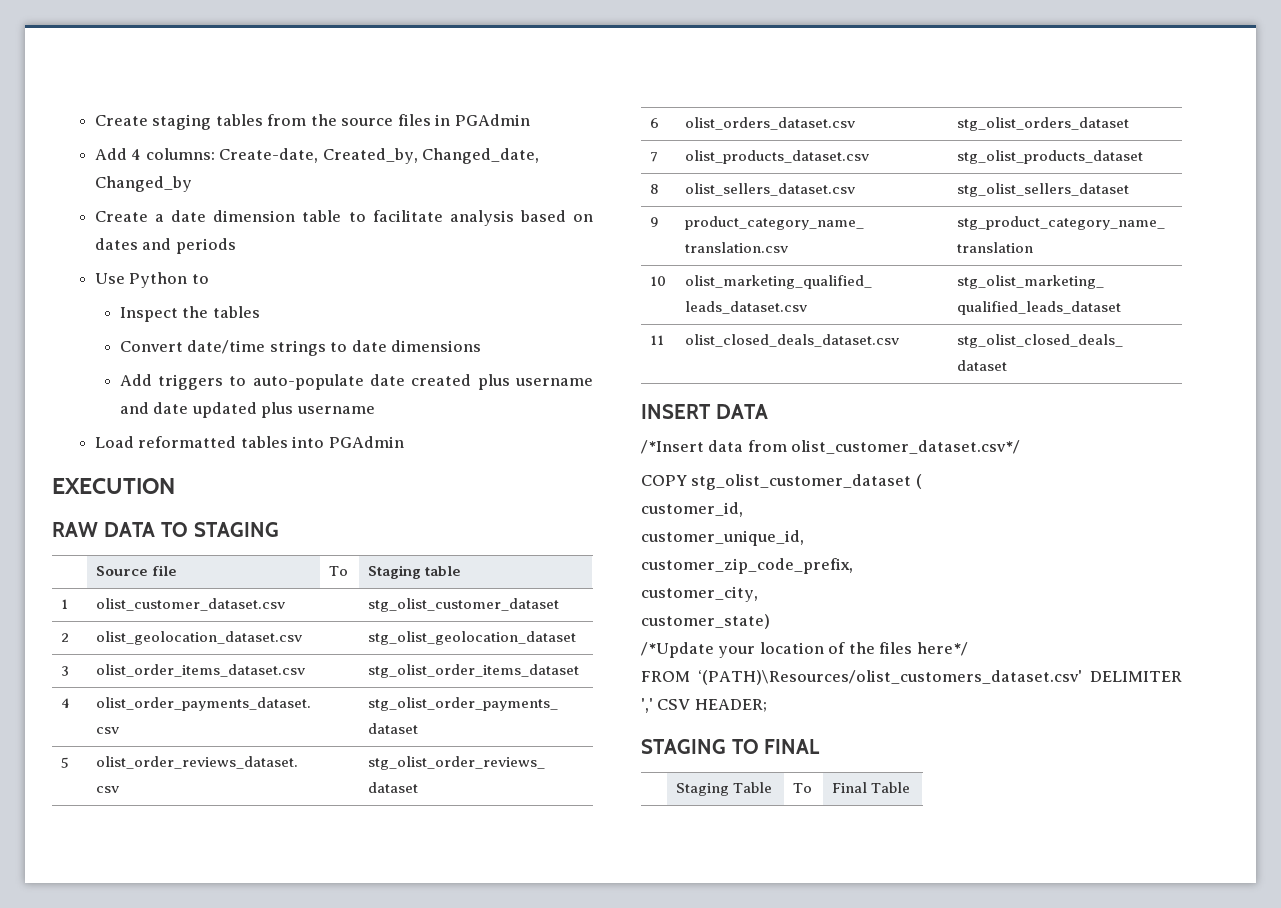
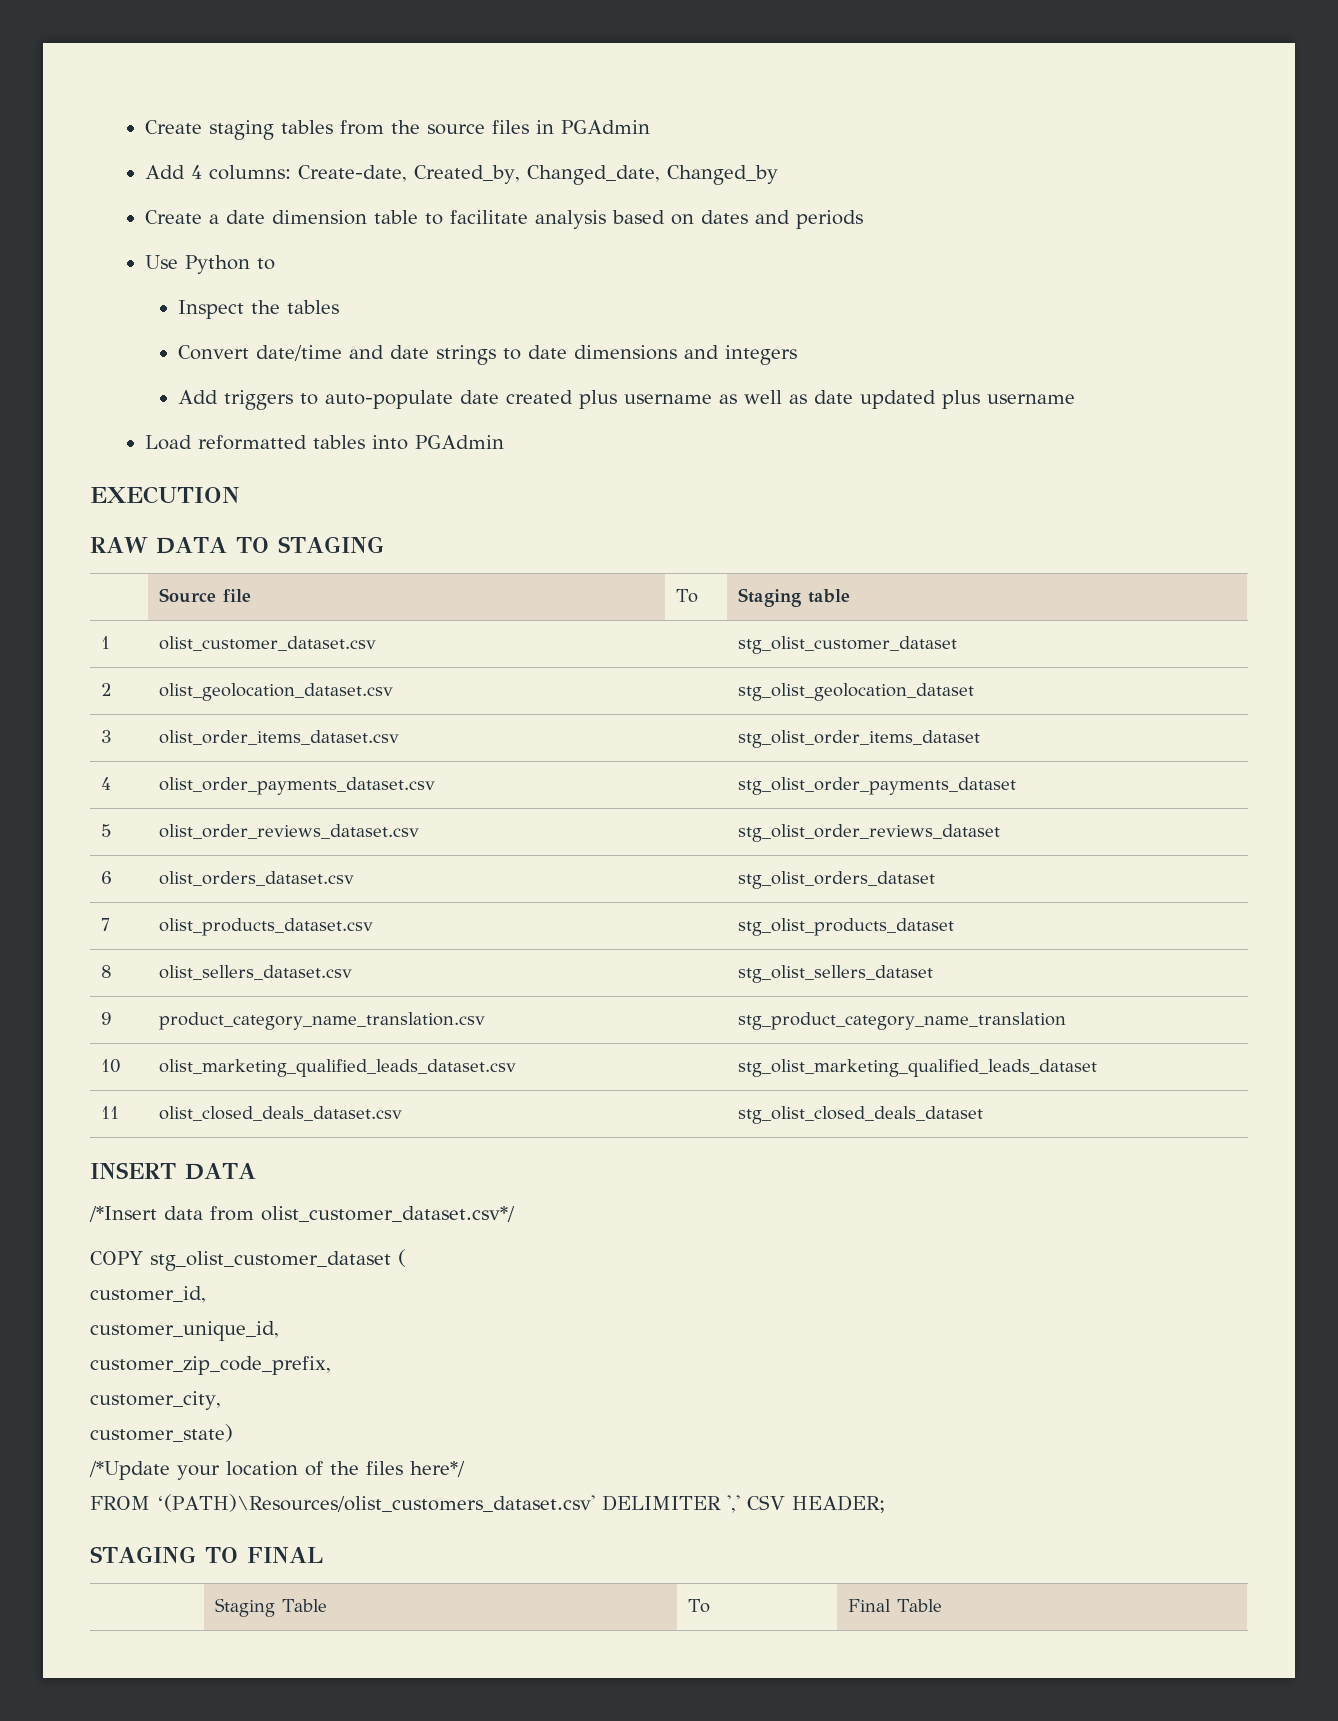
- Convert date/time strings to date dimensions
+ Convert date/time and date strings to date dimensions and integers
- Add triggers to auto-populate date created plus username and date updated plus username
+ Add triggers to auto-populate date created plus username as well as date updated plus username

